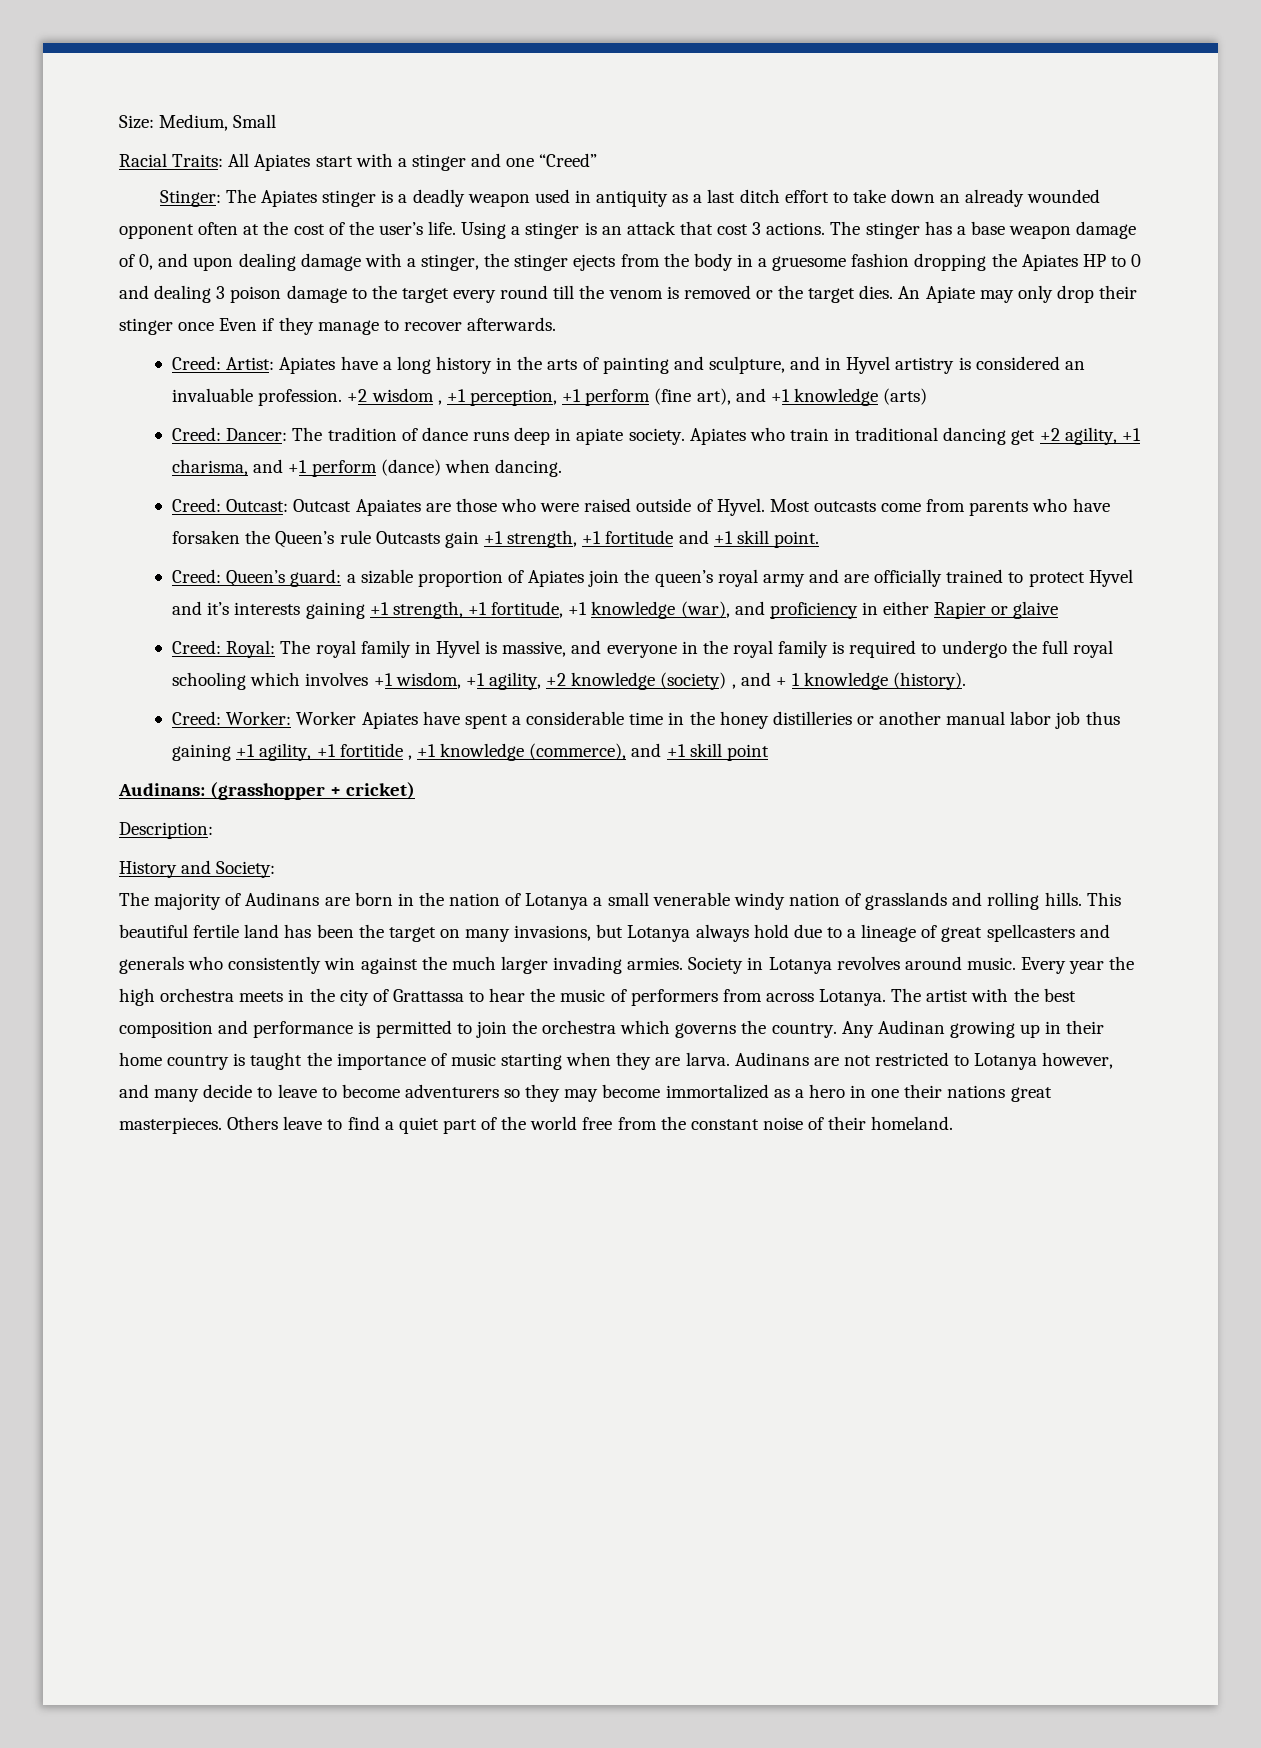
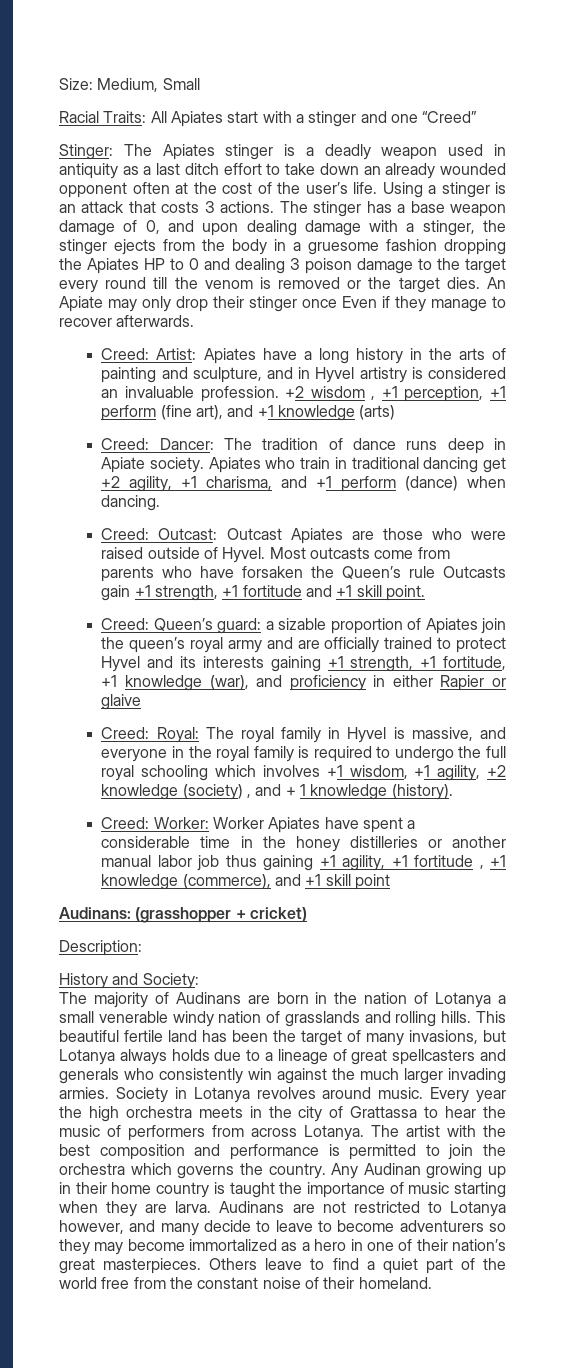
- Using a stinger is an attack that cost 3 actions.
+ Using a stinger is an attack that costs 3 actions.
- Creed: Dancer: The tradition of dance runs deep in apiate society.
+ Creed: Dancer: The tradition of dance runs deep in Apiate society.
- Creed: Outcast: Outcast Apaiates are those who were raised outside of Hyvel.
+ Creed: Outcast: Outcast Apiates are those who were raised outside of Hyvel.
- Creed: Queen’s guard: a sizable proportion of Apiates join the queen’s royal army and are officially trained to protect Hyvel and it’s interests gaining +1 strength, +1 fortitude, +1 knowledge (war), and proficiency in either Rapier or glaive
+ Creed: Queen’s guard: a sizable proportion of Apiates join the queen’s royal army and are officially trained to protect Hyvel and its interests gaining +1 strength, +1 fortitude, +1 knowledge (war), and proficiency in either Rapier or glaive
- Creed: Worker: Worker Apiates have spent a considerable time in the honey distilleries or another manual labor job thus gaining +1 agility, +1 fortitide , +1 knowledge (commerce), and +1 skill point
+ Creed: Worker: Worker Apiates have spent a considerable time in the honey distilleries or another manual labor job thus gaining +1 agility, +1 fortitude , +1 knowledge (commerce), and +1 skill point
- This beautiful fertile land has been the target on many invasions, but Lotanya always hold due to a lineage of great spellcasters and generals who consistently win against the much larger invading armies.
+ This beautiful fertile land has been the target of many invasions, but Lotanya always holds due to a lineage of great spellcasters and generals who consistently win against the much larger invading armies.
- Audinans are not restricted to Lotanya however, and many decide to leave to become adventurers so they may become immortalized as a hero in one their nations great masterpieces.
+ Audinans are not restricted to Lotanya however, and many decide to leave to become adventurers so they may become immortalized as a hero in one of their nation’s great masterpieces.

